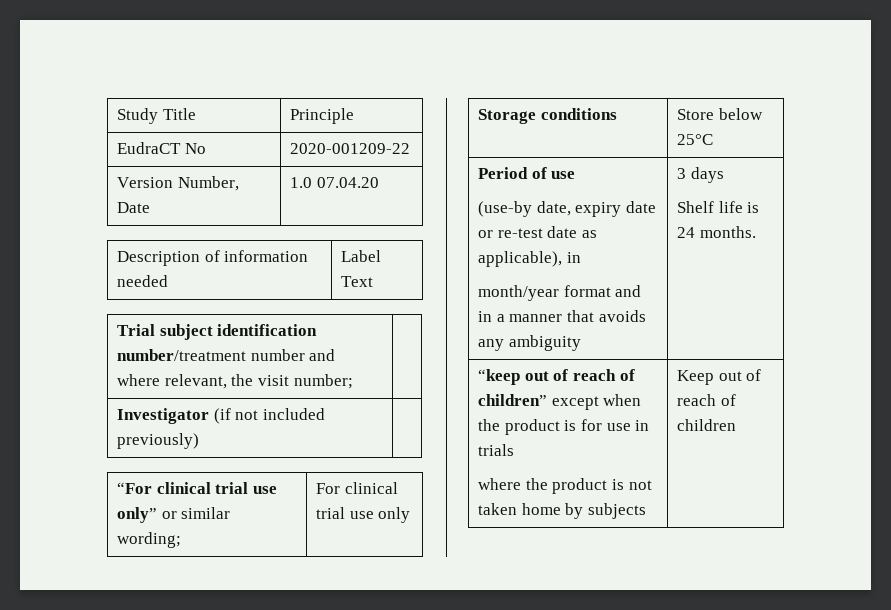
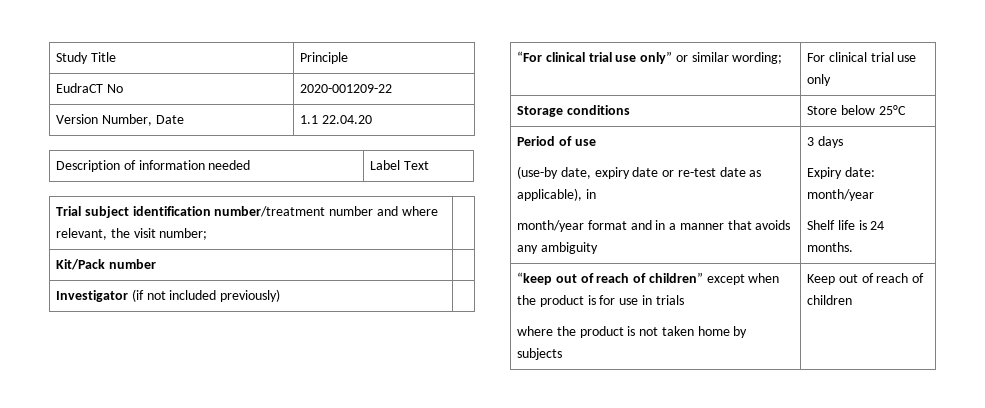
- Version Number, Date | 1.0 07.04.20
+ Version Number, Date | 1.1 22.04.20
+ Kit/Pack number |
  Period of use
  (use-by date, expiry date or re-test date as applicable), in
  month/year format and in a manner that avoids any ambiguity | 3 days
+ Expiry date: month/year

